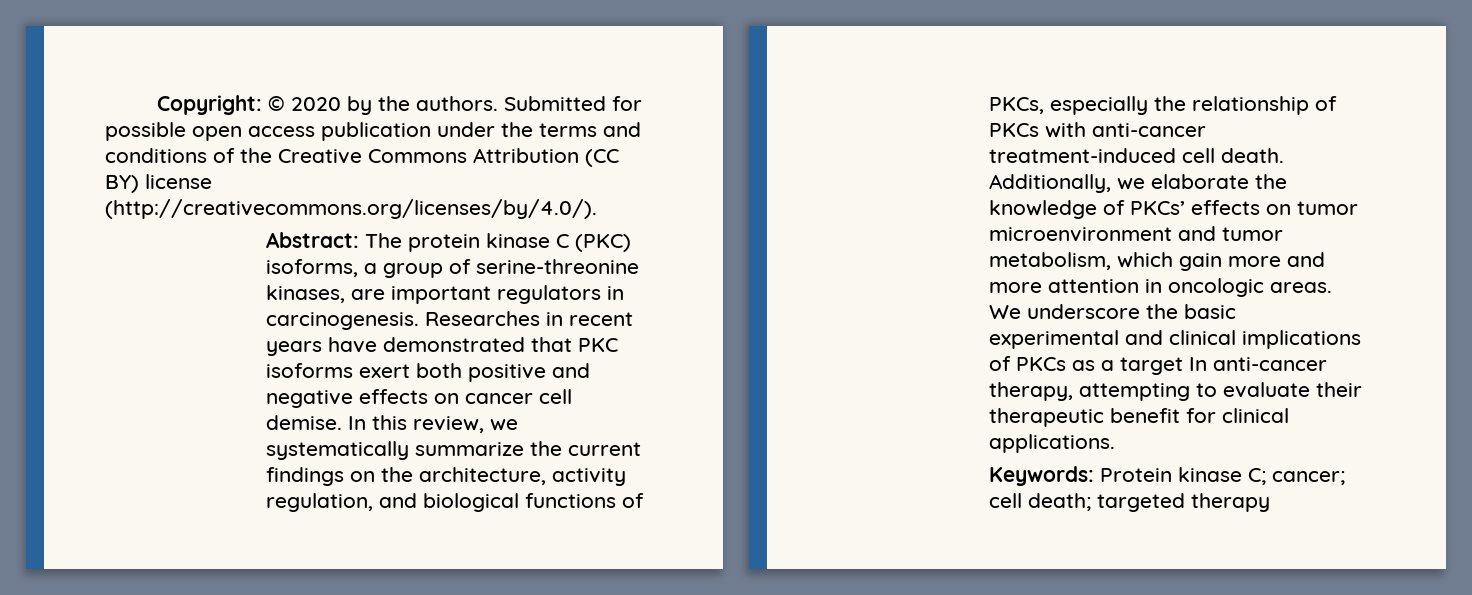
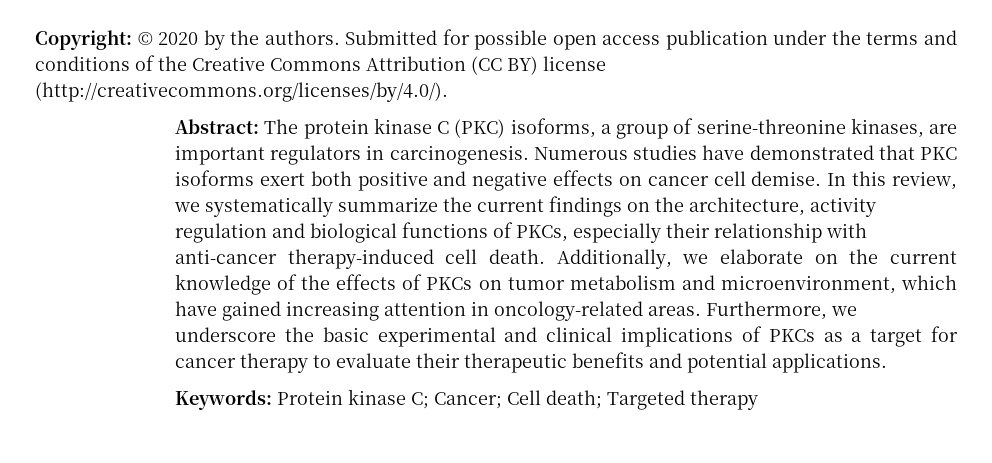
- Researches in recent years have demonstrated that PKC isoforms exert both positive and negative effects on cancer cell demise.
+ Numerous studies have demonstrated that PKC isoforms exert both positive and negative effects on cancer cell demise.
- In this review, we systematically summarize the current findings on the architecture, activity regulation, and biological functions of PKCs, especially the relationship of PKCs with anti-cancer treatment-induced cell death.
+ In this review, we systematically summarize the current findings on the architecture, activity regulation and biological functions of PKCs, especially their relationship with anti-cancer therapy-induced cell death.
- Additionally, we elaborate the knowledge of PKCs’ effects on tumor microenvironment and tumor metabolism, which gain more and more attention in oncologic areas. We underscore the basic experimental and clinical implications of PKCs as a target In anti-cancer therapy, attempting to evaluate their therapeutic benefit for clinical applications.
+ Additionally, we elaborate on the current knowledge of the effects of PKCs on tumor metabolism and microenvironment, which have gained increasing attention in oncology-related areas. Furthermore, we underscore the basic experimental and clinical implications of PKCs as a target for cancer therapy to evaluate their therapeutic benefits and potential applications.
- Keywords: Protein kinase C; cancer; cell death; targeted therapy
+ Keywords: Protein kinase C; Cancer; Cell death; Targeted therapy

